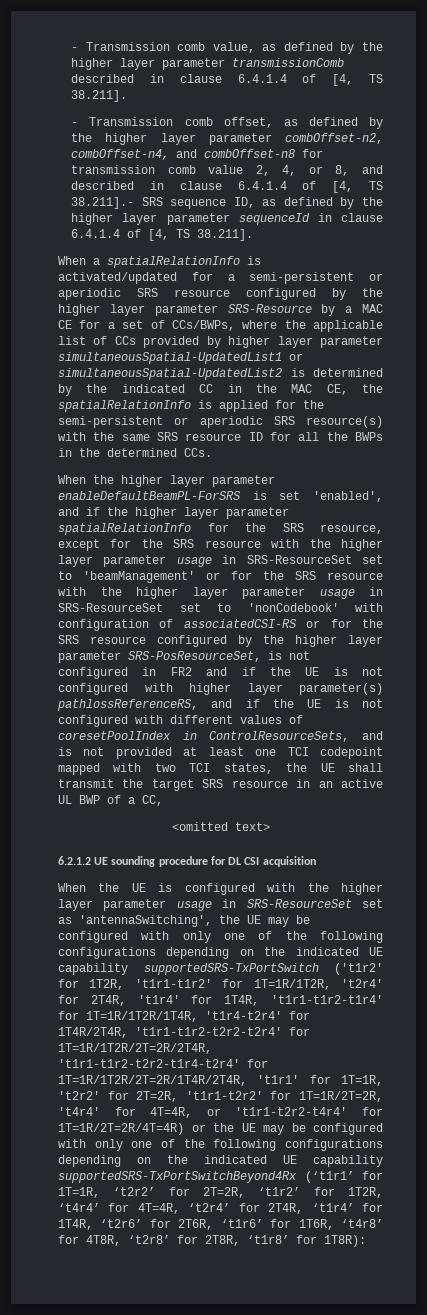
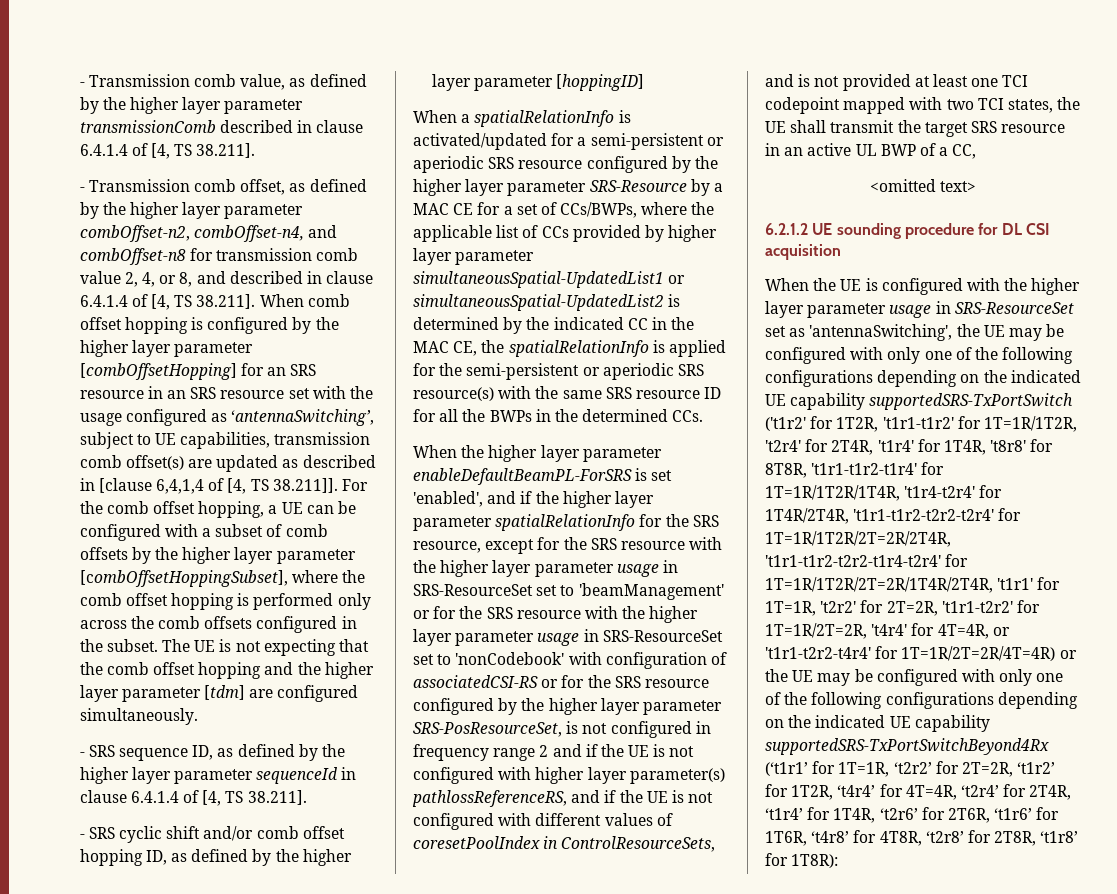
- - Transmission comb offset, as defined by the higher layer parameter combOffset-n2, combOffset-n4, and combOffset-n8 for transmission comb value 2, 4, or 8, and described in clause 6.4.1.4 of [4, TS 38.211].- SRS sequence ID, as defined by the higher layer parameter sequenceId in clause 6.4.1.4 of [4, TS 38.211].
+ - Transmission comb offset, as defined by the higher layer parameter combOffset-n2, combOffset-n4, and combOffset-n8 for transmission comb value 2, 4, or 8, and described in clause 6.4.1.4 of [4, TS 38.211]. When comb offset hopping is configured by the higher layer parameter [combOffsetHopping] for an SRS resource in an SRS resource set with the usage configured as ‘antennaSwitching’, subject to UE capabilities, transmission comb offset(s) are updated as described in [clause 6,4,1,4 of [4, TS 38.211]]. For the comb offset hopping, a UE can be configured with a subset of comb offsets by the higher layer parameter [combOffsetHoppingSubset], where the comb offset hopping is performed only across the comb offsets configured in the subset. The UE is not expecting that the comb offset hopping and the higher layer parameter [tdm] are configured simultaneously.
+ - SRS sequence ID, as defined by the higher layer parameter sequenceId in clause 6.4.1.4 of [4, TS 38.211].
+ - SRS cyclic shift and/or comb offset hopping ID, as defined by the higher layer parameter [hoppingID]
- When the higher layer parameter enableDefaultBeamPL-ForSRS is set 'enabled', and if the higher layer parameter spatialRelationInfo for the SRS resource, except for the SRS resource with the higher layer parameter usage in SRS-ResourceSet set to 'beamManagement' or for the SRS resource with the higher layer parameter usage in SRS-ResourceSet set to 'nonCodebook' with configuration of associatedCSI-RS or for the SRS resource configured by the higher layer parameter SRS-PosResourceSet, is not configured in FR2 and if the UE is not configured with higher layer parameter(s) pathlossReferenceRS, and if the UE is not configured with different values of coresetPoolIndex in ControlResourceSets, and is not provided at least one TCI codepoint mapped with two TCI states, the UE shall transmit the target SRS resource in an active UL BWP of a CC,
+ When the higher layer parameter enableDefaultBeamPL-ForSRS is set 'enabled', and if the higher layer parameter spatialRelationInfo for the SRS resource, except for the SRS resource with the higher layer parameter usage in SRS-ResourceSet set to 'beamManagement' or for the SRS resource with the higher layer parameter usage in SRS-ResourceSet set to 'nonCodebook' with configuration of associatedCSI-RS or for the SRS resource configured by the higher layer parameter SRS-PosResourceSet, is not configured in frequency range 2 and if the UE is not configured with higher layer parameter(s) pathlossReferenceRS, and if the UE is not configured with different values of coresetPoolIndex in ControlResourceSets, and is not provided at least one TCI codepoint mapped with two TCI states, the UE shall transmit the target SRS resource in an active UL BWP of a CC,
- When the UE is configured with the higher layer parameter usage in SRS-ResourceSet set as 'antennaSwitching', the UE may be configured with only one of the following configurations depending on the indicated UE capability supportedSRS-TxPortSwitch ('t1r2' for 1T2R, 't1r1-t1r2' for 1T=1R/1T2R, 't2r4' for 2T4R, 't1r4' for 1T4R, 't1r1-t1r2-t1r4' for 1T=1R/1T2R/1T4R, 't1r4-t2r4' for 1T4R/2T4R, 't1r1-t1r2-t2r2-t2r4' for 1T=1R/1T2R/2T=2R/2T4R, 't1r1-t1r2-t2r2-t1r4-t2r4' for 1T=1R/1T2R/2T=2R/1T4R/2T4R, 't1r1' for 1T=1R, 't2r2' for 2T=2R, 't1r1-t2r2' for 1T=1R/2T=2R, 't4r4' for 4T=4R, or 't1r1-t2r2-t4r4' for 1T=1R/2T=2R/4T=4R) or the UE may be configured with only one of the following configurations depending on the indicated UE capability supportedSRS-TxPortSwitchBeyond4Rx (‘t1r1’ for 1T=1R, ‘t2r2’ for 2T=2R, ‘t1r2’ for 1T2R, ‘t4r4’ for 4T=4R, ‘t2r4’ for 2T4R, ‘t1r4’ for 1T4R, ‘t2r6’ for 2T6R, ‘t1r6’ for 1T6R, ‘t4r8’ for 4T8R, ‘t2r8’ for 2T8R, ‘t1r8’ for 1T8R):
+ When the UE is configured with the higher layer parameter usage in SRS-ResourceSet set as 'antennaSwitching', the UE may be configured with only one of the following configurations depending on the indicated UE capability supportedSRS-TxPortSwitch ('t1r2' for 1T2R, 't1r1-t1r2' for 1T=1R/1T2R, 't2r4' for 2T4R, 't1r4' for 1T4R, 't8r8' for 8T8R, 't1r1-t1r2-t1r4' for 1T=1R/1T2R/1T4R, 't1r4-t2r4' for 1T4R/2T4R, 't1r1-t1r2-t2r2-t2r4' for 1T=1R/1T2R/2T=2R/2T4R, 't1r1-t1r2-t2r2-t1r4-t2r4' for 1T=1R/1T2R/2T=2R/1T4R/2T4R, 't1r1' for 1T=1R, 't2r2' for 2T=2R, 't1r1-t2r2' for 1T=1R/2T=2R, 't4r4' for 4T=4R, or 't1r1-t2r2-t4r4' for 1T=1R/2T=2R/4T=4R) or the UE may be configured with only one of the following configurations depending on the indicated UE capability supportedSRS-TxPortSwitchBeyond4Rx (‘t1r1’ for 1T=1R, ‘t2r2’ for 2T=2R, ‘t1r2’ for 1T2R, ‘t4r4’ for 4T=4R, ‘t2r4’ for 2T4R, ‘t1r4’ for 1T4R, ‘t2r6’ for 2T6R, ‘t1r6’ for 1T6R, ‘t4r8’ for 4T8R, ‘t2r8’ for 2T8R, ‘t1r8’ for 1T8R):

